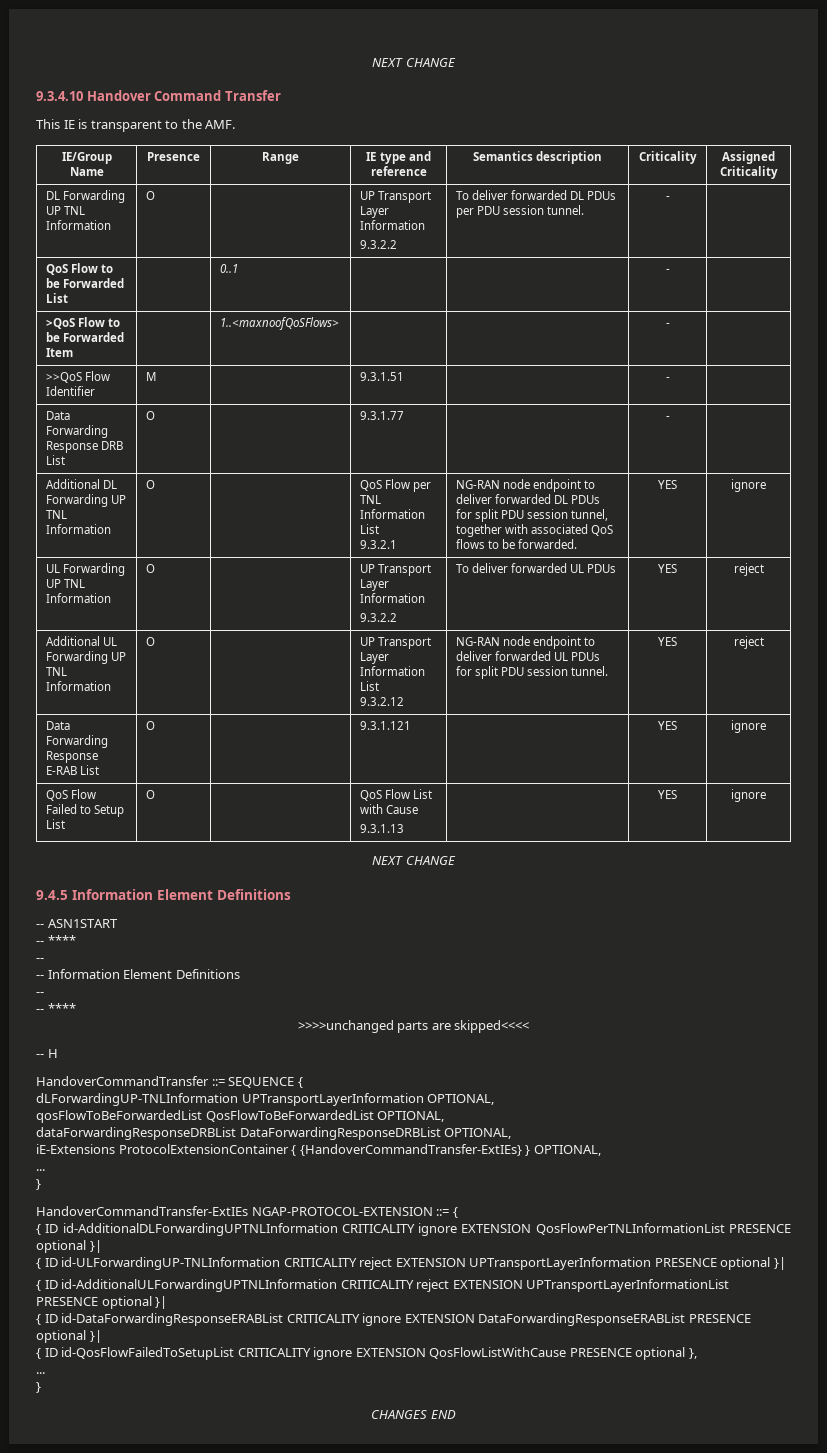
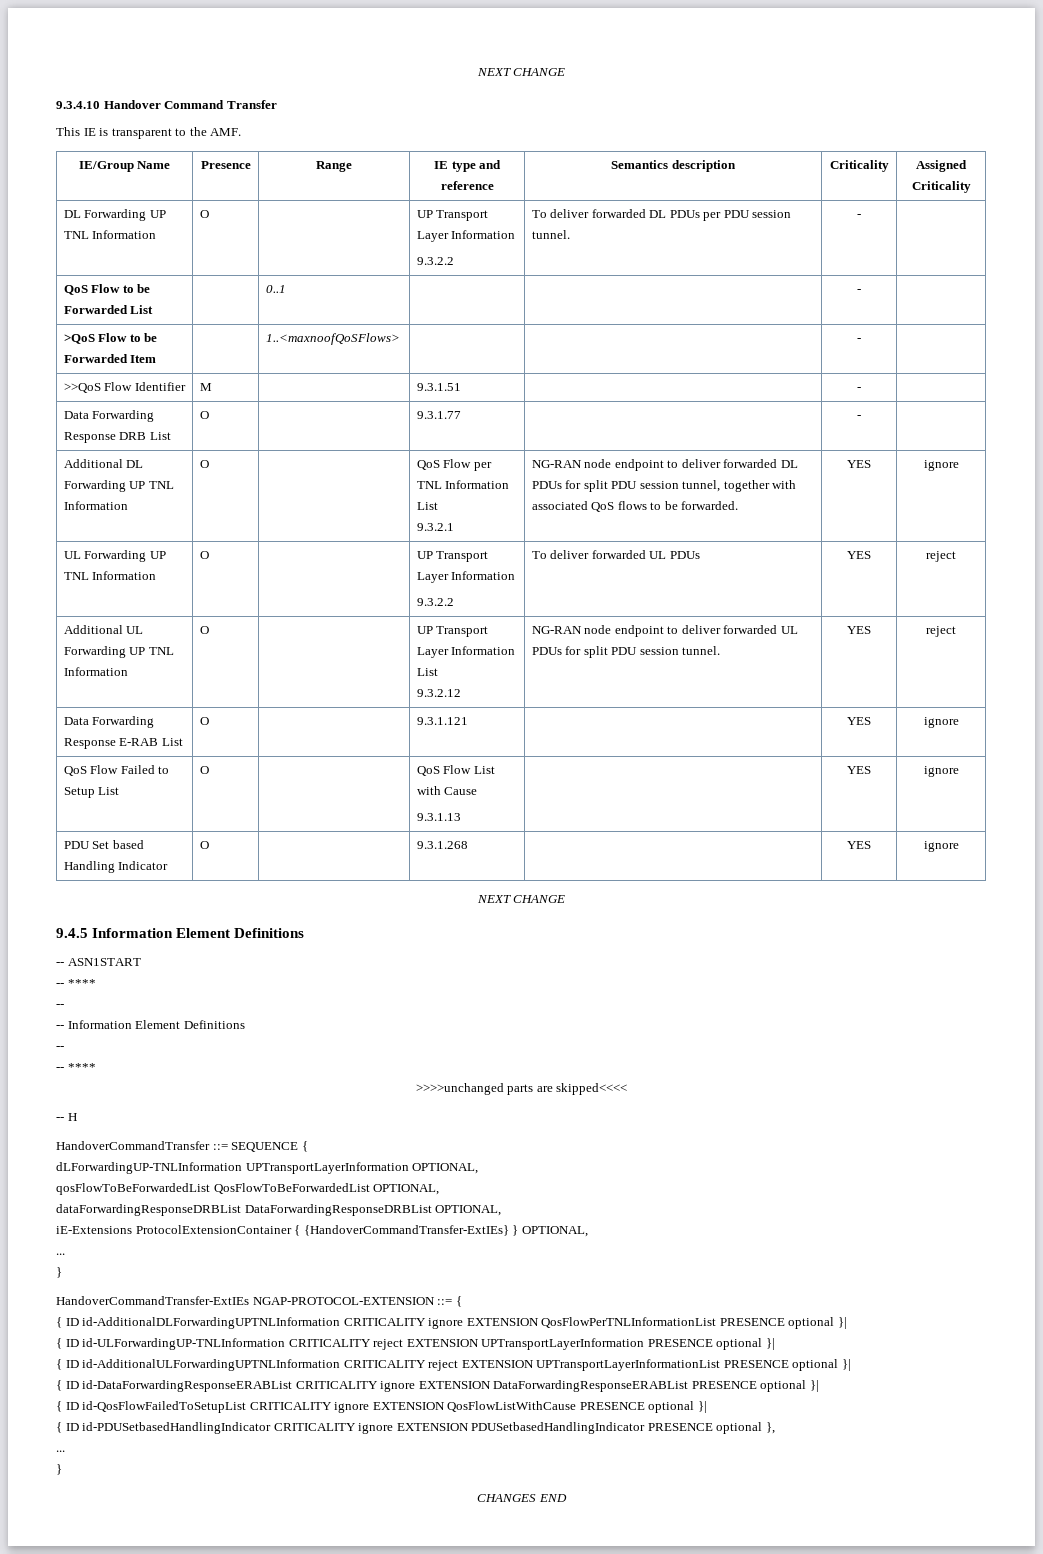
+ PDU Set based Handling Indicator | O | | 9.3.1.268 | | YES | ignore
- { ID id-QosFlowFailedToSetupList CRITICALITY ignore EXTENSION QosFlowListWithCause PRESENCE optional },
+ { ID id-QosFlowFailedToSetupList CRITICALITY ignore EXTENSION QosFlowListWithCause PRESENCE optional }|
+ { ID id-PDUSetbasedHandlingIndicator CRITICALITY ignore EXTENSION PDUSetbasedHandlingIndicator PRESENCE optional },

